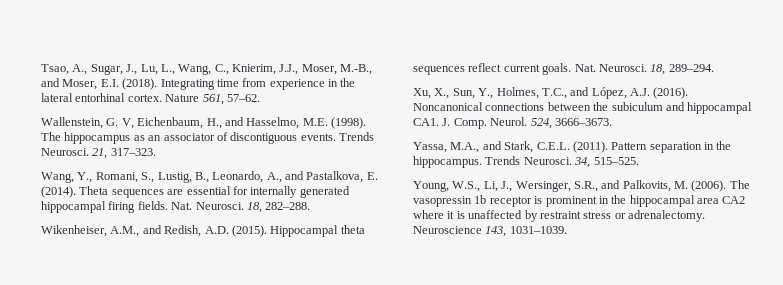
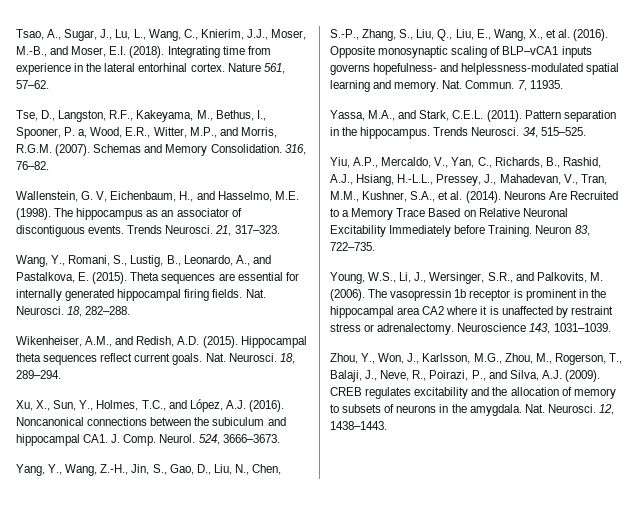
+ Tse, D., Langston, R.F., Kakeyama, M., Bethus, I., Spooner, P. a, Wood, E.R., Witter, M.P., and Morris, R.G.M. (2007). Schemas and Memory Consolidation. 316, 76–82.
- Wang, Y., Romani, S., Lustig, B., Leonardo, A., and Pastalkova, E. (2014).
+ Wang, Y., Romani, S., Lustig, B., Leonardo, A., and Pastalkova, E. (2015).
+ Yang, Y., Wang, Z.-H., Jin, S., Gao, D., Liu, N., Chen, S.-P., Zhang, S., Liu, Q., Liu, E., Wang, X., et al. (2016). Opposite monosynaptic scaling of BLP–vCA1 inputs governs hopefulness- and helplessness-modulated spatial learning and memory. Nat. Commun. 7, 11935.
+ Yiu, A.P., Mercaldo, V., Yan, C., Richards, B., Rashid, A.J., Hsiang, H.-L.L., Pressey, J., Mahadevan, V., Tran, M.M., Kushner, S.A., et al. (2014). Neurons Are Recruited to a Memory Trace Based on Relative Neuronal Excitability Immediately before Training. Neuron 83, 722–735.
+ Zhou, Y., Won, J., Karlsson, M.G., Zhou, M., Rogerson, T., Balaji, J., Neve, R., Poirazi, P., and Silva, A.J. (2009). CREB regulates excitability and the allocation of memory to subsets of neurons in the amygdala. Nat. Neurosci. 12, 1438–1443.

